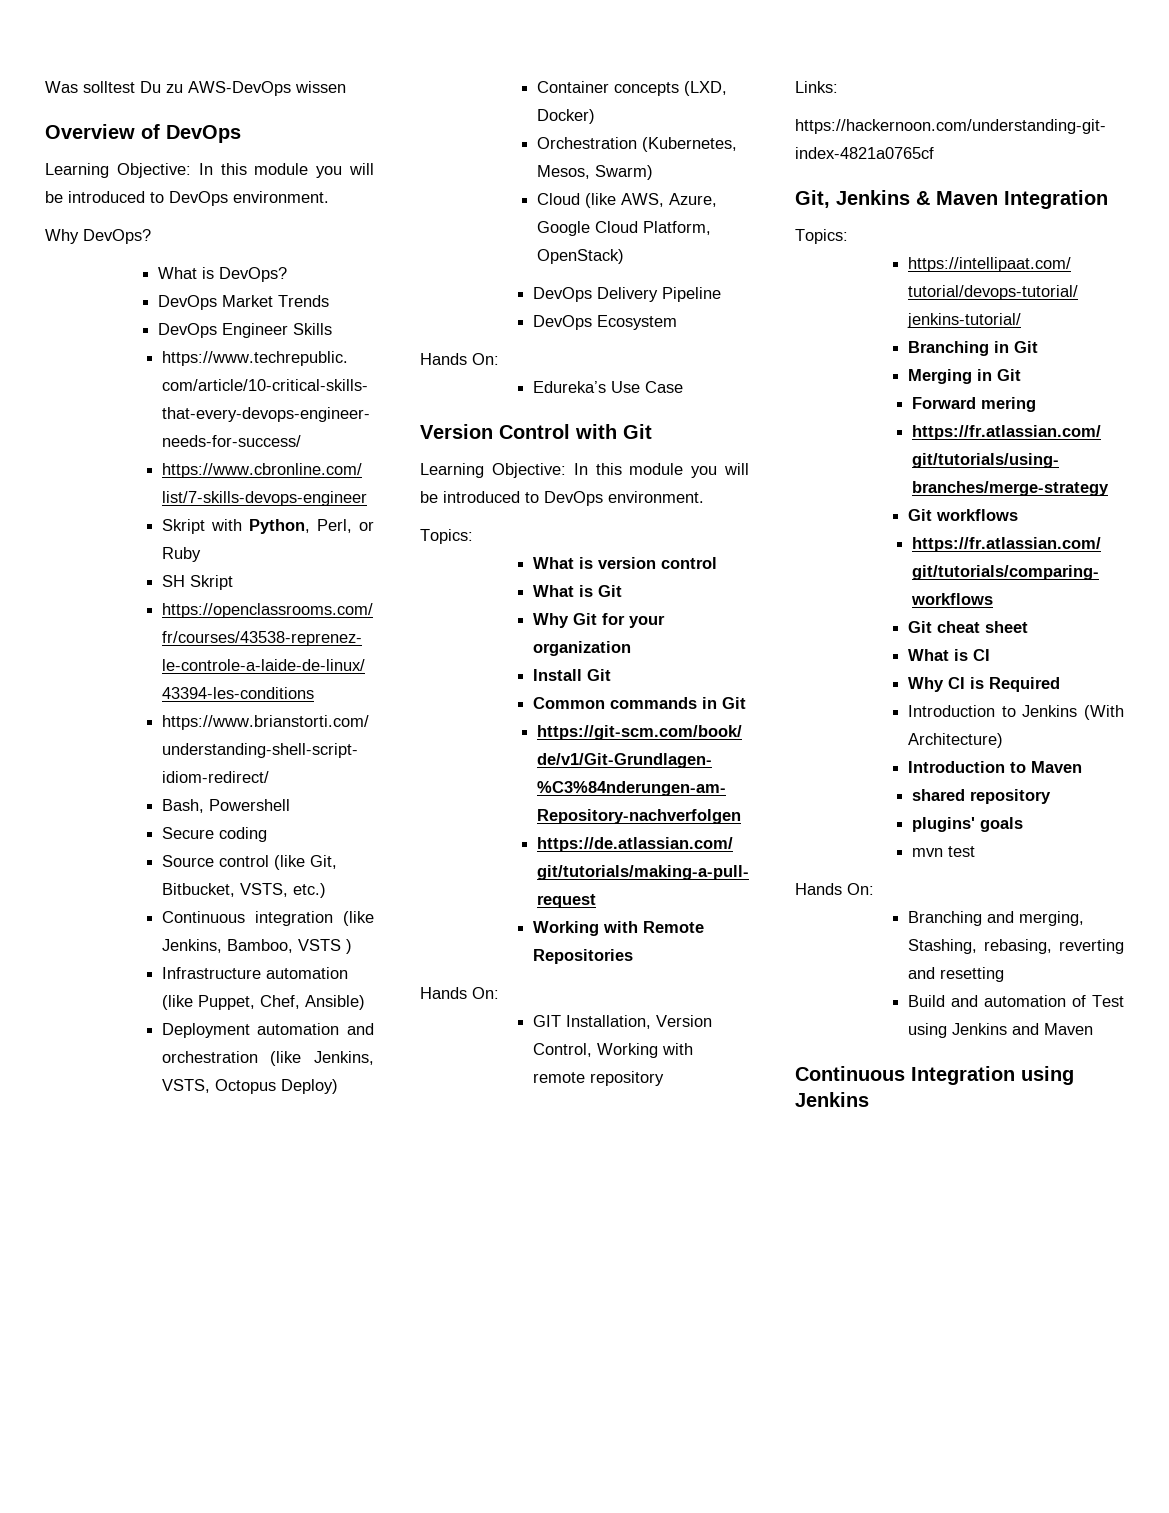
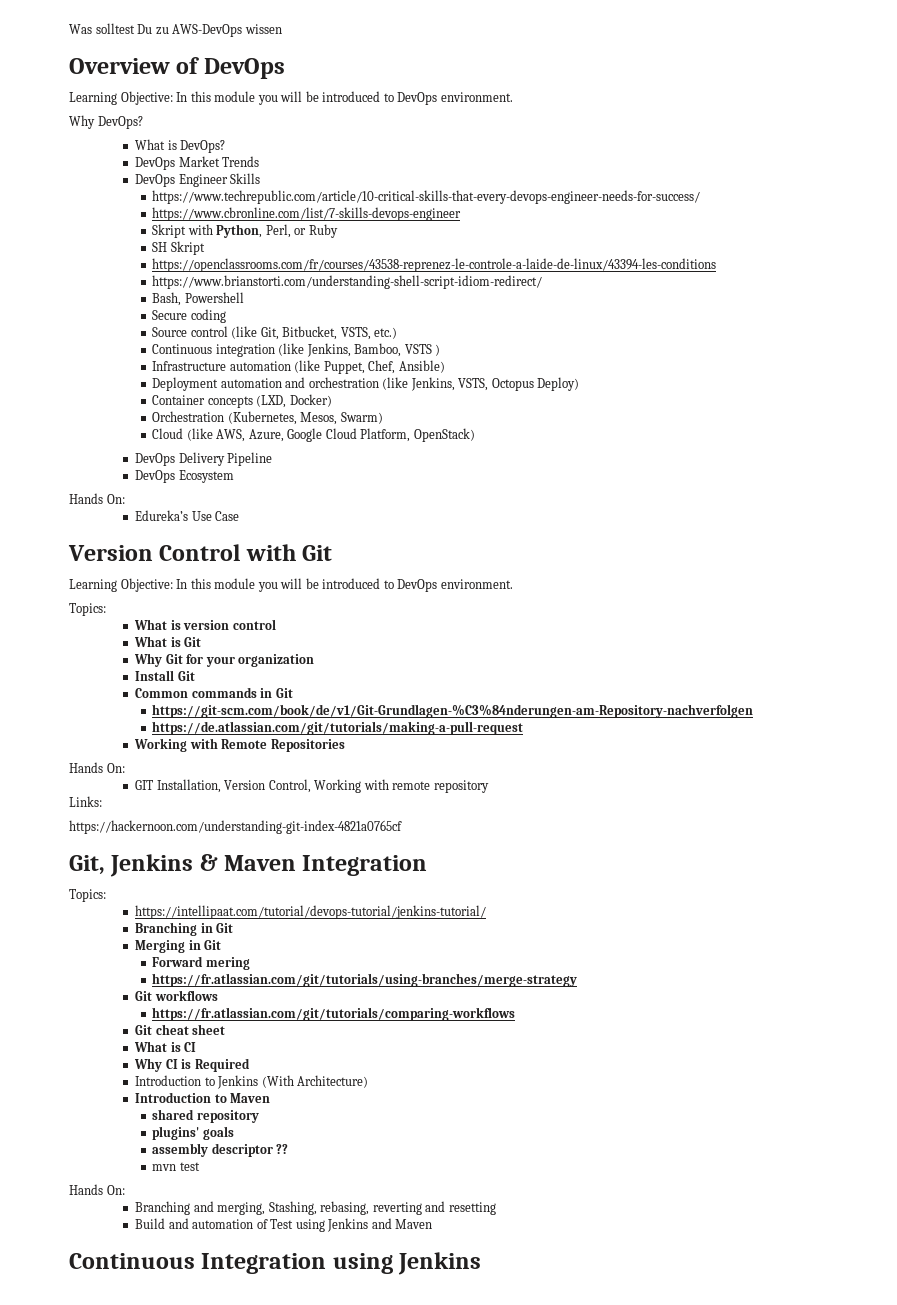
+ assembly descriptor ??

